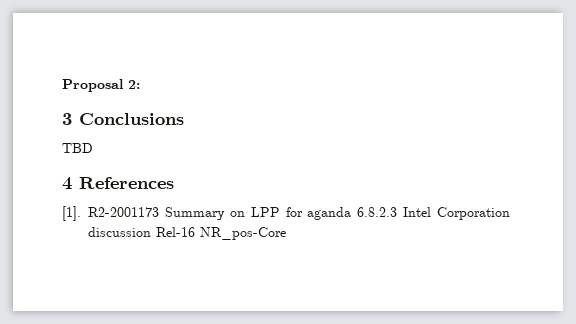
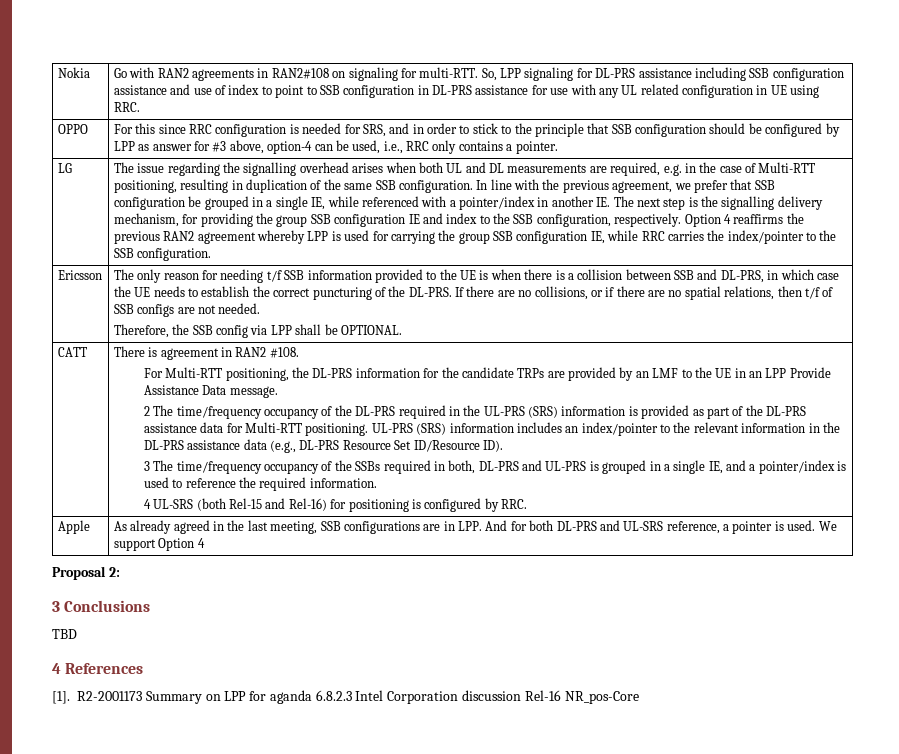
+ Nokia | Go with RAN2 agreements in RAN2#108 on signaling for multi-RTT. So, LPP signaling for DL-PRS assistance including SSB configuration assistance and use of index to point to SSB configuration in DL-PRS assistance for use with any UL related configuration in UE using RRC.
+ OPPO | For this since RRC configuration is needed for SRS, and in order to stick to the principle that SSB configuration should be configured by LPP as answer for #3 above, option-4 can be used, i.e., RRC only contains a pointer.
+ LG | The issue regarding the signalling overhead arises when both UL and DL measurements are required, e.g. in the case of Multi-RTT positioning, resulting in duplication of the same SSB configuration. In line with the previous agreement, we prefer that SSB configuration be grouped in a single IE, while referenced with a pointer/index in another IE. The next step is the signalling delivery mechanism, for providing the group SSB configuration IE and index to the SSB configuration, respectively. Option 4 reaffirms the previous RAN2 agreement whereby LPP is used for carrying the group SSB configuration IE, while RRC carries the index/pointer to the SSB configuration.
+ Ericsson | The only reason for needing t/f SSB information provided to the UE is when there is a collision between SSB and DL-PRS, in which case the UE needs to establish the correct puncturing of the DL-PRS. If there are no collisions, or if there are no spatial relations, then t/f of SSB configs are not needed.
+ Therefore, the SSB config via LPP shall be OPTIONAL.
+ CATT | There is agreement in RAN2 #108.
+ For Multi-RTT positioning, the DL-PRS information for the candidate TRPs are provided by an LMF to the UE in an LPP Provide Assistance Data message.
+ 2 The time/frequency occupancy of the DL-PRS required in the UL-PRS (SRS) information is provided as part of the DL-PRS assistance data for Multi-RTT positioning. UL-PRS (SRS) information includes an index/pointer to the relevant information in the DL-PRS assistance data (e.g., DL-PRS Resource Set ID/Resource ID).
+ 3 The time/frequency occupancy of the SSBs required in both, DL-PRS and UL-PRS is grouped in a single IE, and a pointer/index is used to reference the required information.
+ 4 UL-SRS (both Rel-15 and Rel-16) for positioning is configured by RRC.
+ Apple | As already agreed in the last meeting, SSB configurations are in LPP. And for both DL-PRS and UL-SRS reference, a pointer is used. We support Option 4

